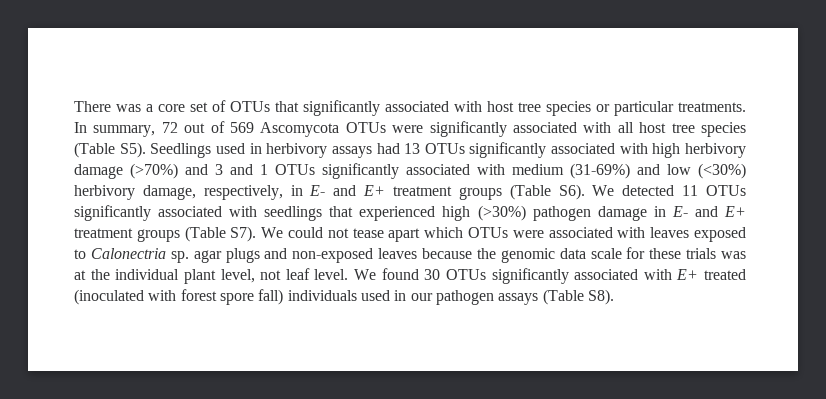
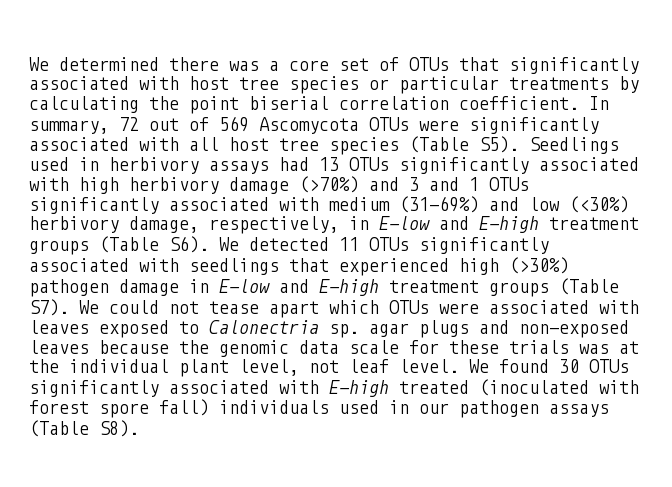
- There was a core set of OTUs that significantly associated with host tree species or particular treatments.
+ We determined there was a core set of OTUs that significantly associated with host tree species or particular treatments by calculating the point biserial correlation coefficient.
- In summary, 72 out of 569 Ascomycota OTUs were significantly associated with all host tree species (Table S5). Seedlings used in herbivory assays had 13 OTUs significantly associated with high herbivory damage (>70%) and 3 and 1 OTUs significantly associated with medium (31-69%) and low (<30%) herbivory damage, respectively, in E- and E+ treatment groups (Table S6). We detected 11 OTUs significantly associated with seedlings that experienced high (>30%) pathogen damage in E- and E+ treatment groups (Table S7). We could not tease apart which OTUs were associated with leaves exposed to Calonectria sp. agar plugs and non-exposed leaves because the genomic data scale for these trials was at the individual plant level, not leaf level.
+ In summary, 72 out of 569 Ascomycota OTUs were significantly associated with all host tree species (Table S5). Seedlings used in herbivory assays had 13 OTUs significantly associated with high herbivory damage (>70%) and 3 and 1 OTUs significantly associated with medium (31-69%) and low (<30%) herbivory damage, respectively, in E-low and E-high treatment groups (Table S6). We detected 11 OTUs significantly associated with seedlings that experienced high (>30%) pathogen damage in E-low and E-high treatment groups (Table S7). We could not tease apart which OTUs were associated with leaves exposed to Calonectria sp. agar plugs and non-exposed leaves because the genomic data scale for these trials was at the individual plant level, not leaf level.
- We found 30 OTUs significantly associated with E+ treated (inoculated with forest spore fall) individuals used in our pathogen assays (Table S8).
+ We found 30 OTUs significantly associated with E-high treated (inoculated with forest spore fall) individuals used in our pathogen assays (Table S8).

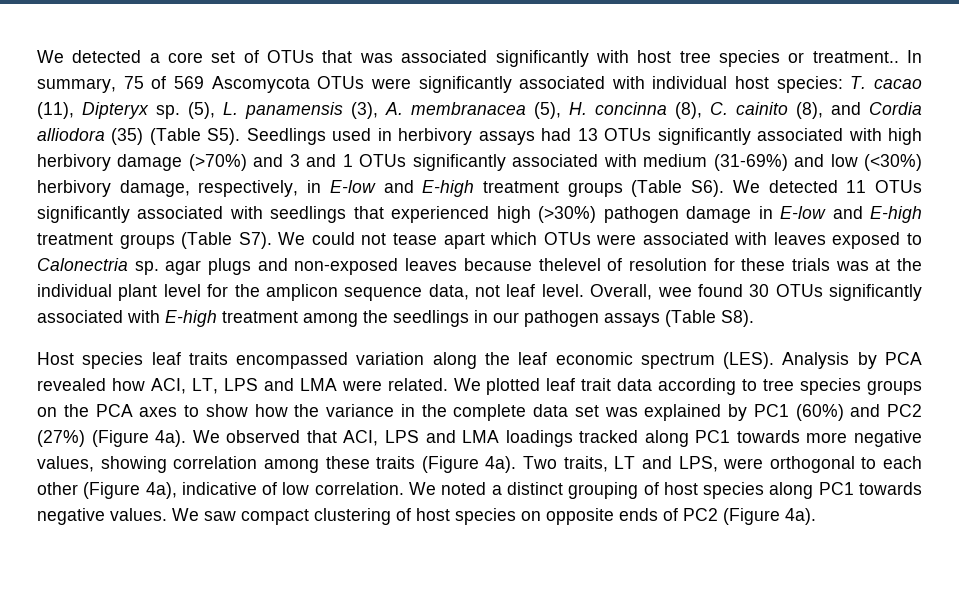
- We determined there was a core set of OTUs that significantly associated with host tree species or particular treatments by calculating the point biserial correlation coefficient. In summary, 72 out of 569 Ascomycota OTUs were significantly associated with all host tree species (Table S5). Seedlings used in herbivory assays had 13 OTUs significantly associated with high herbivory damage (>70%) and 3 and 1 OTUs significantly associated with medium (31-69%) and low (<30%) herbivory damage, respectively, in E-low and E-high treatment groups (Table S6). We detected 11 OTUs significantly associated with seedlings that experienced high (>30%) pathogen damage in E-low and E-high treatment groups (Table S7). We could not tease apart which OTUs were associated with leaves exposed to Calonectria sp. agar plugs and non-exposed leaves because the genomic data scale for these trials was at the individual plant level, not leaf level.
+ We detected a core set of OTUs that was associated significantly with host tree species or treatment.. In summary, 75 of 569 Ascomycota OTUs were significantly associated with individual host species: T. cacao (11), Dipteryx sp. (5), L. panamensis (3), A. membranacea (5), H. concinna (8), C. cainito (8), and Cordia alliodora (35) (Table S5). Seedlings used in herbivory assays had 13 OTUs significantly associated with high herbivory damage (>70%) and 3 and 1 OTUs significantly associated with medium (31-69%) and low (<30%) herbivory damage, respectively, in E-low and E-high treatment groups (Table S6). We detected 11 OTUs significantly associated with seedlings that experienced high (>30%) pathogen damage in E-low and E-high treatment groups (Table S7). We could not tease apart which OTUs were associated with leaves exposed to Calonectria sp. agar plugs and non-exposed leaves because thelevel of resolution for these trials was at the individual plant level for the amplicon sequence data, not leaf level.
- We found 30 OTUs significantly associated with E-high treated (inoculated with forest spore fall) individuals used in our pathogen assays (Table S8).
+ Overall, wee found 30 OTUs significantly associated with E-high treatment among the seedlings in our pathogen assays (Table S8).
+ Host species leaf traits encompassed variation along the leaf economic spectrum (LES). Analysis by PCA revealed how ACI, LT, LPS and LMA were related. We plotted leaf trait data according to tree species groups on the PCA axes to show how the variance in the complete data set was explained by PC1 (60%) and PC2 (27%) (Figure 4a). We observed that ACI, LPS and LMA loadings tracked along PC1 towards more negative values, showing correlation among these traits (Figure 4a). Two traits, LT and LPS, were orthogonal to each other (Figure 4a), indicative of low correlation. We noted a distinct grouping of host species along PC1 towards negative values. We saw compact clustering of host species on opposite ends of PC2 (Figure 4a).

